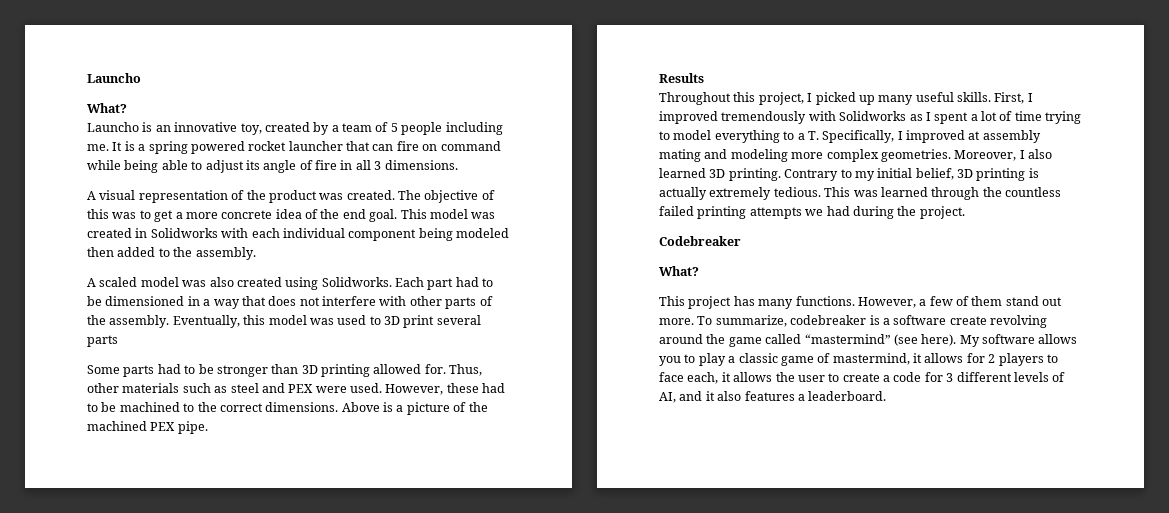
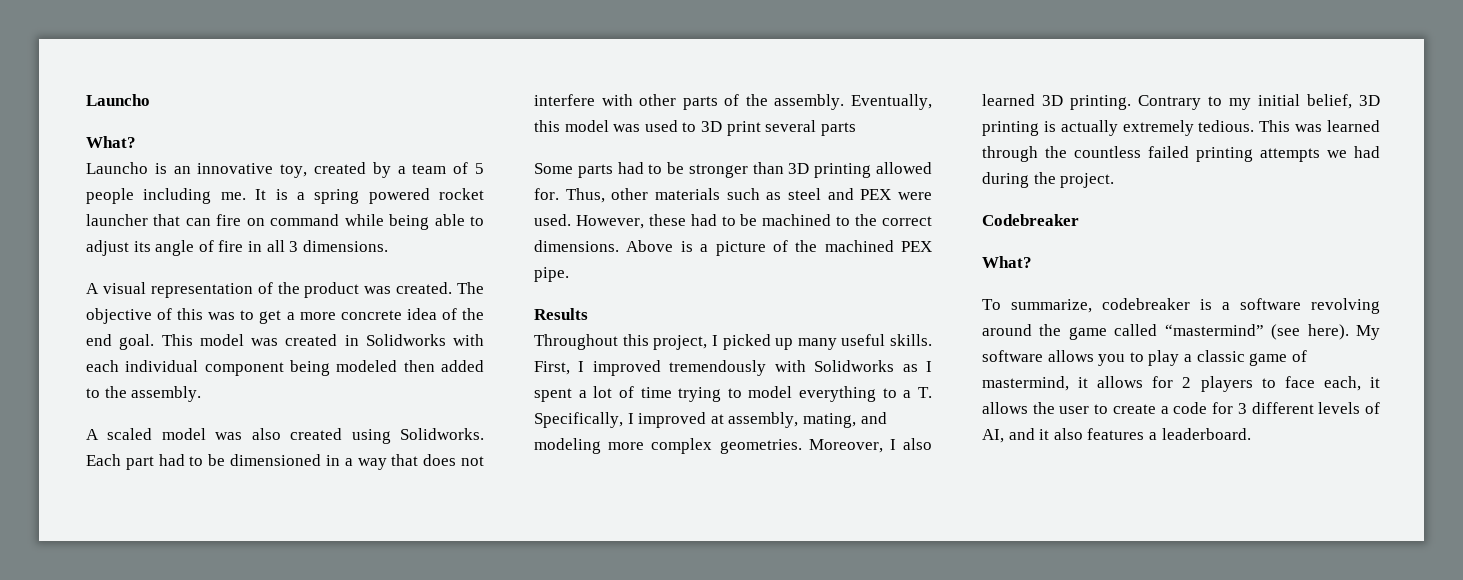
- First, I improved tremendously with Solidworks as I spent a lot of time trying to model everything to a T. Specifically, I improved at assembly mating and modeling more complex geometries.
+ First, I improved tremendously with Solidworks as I spent a lot of time trying to model everything to a T. Specifically, I improved at assembly, mating, and modeling more complex geometries.
- This project has many functions. However, a few of them stand out more. To summarize, codebreaker is a software create revolving around the game called “mastermind” (see here).
+ To summarize, codebreaker is a software revolving around the game called “mastermind” (see here).

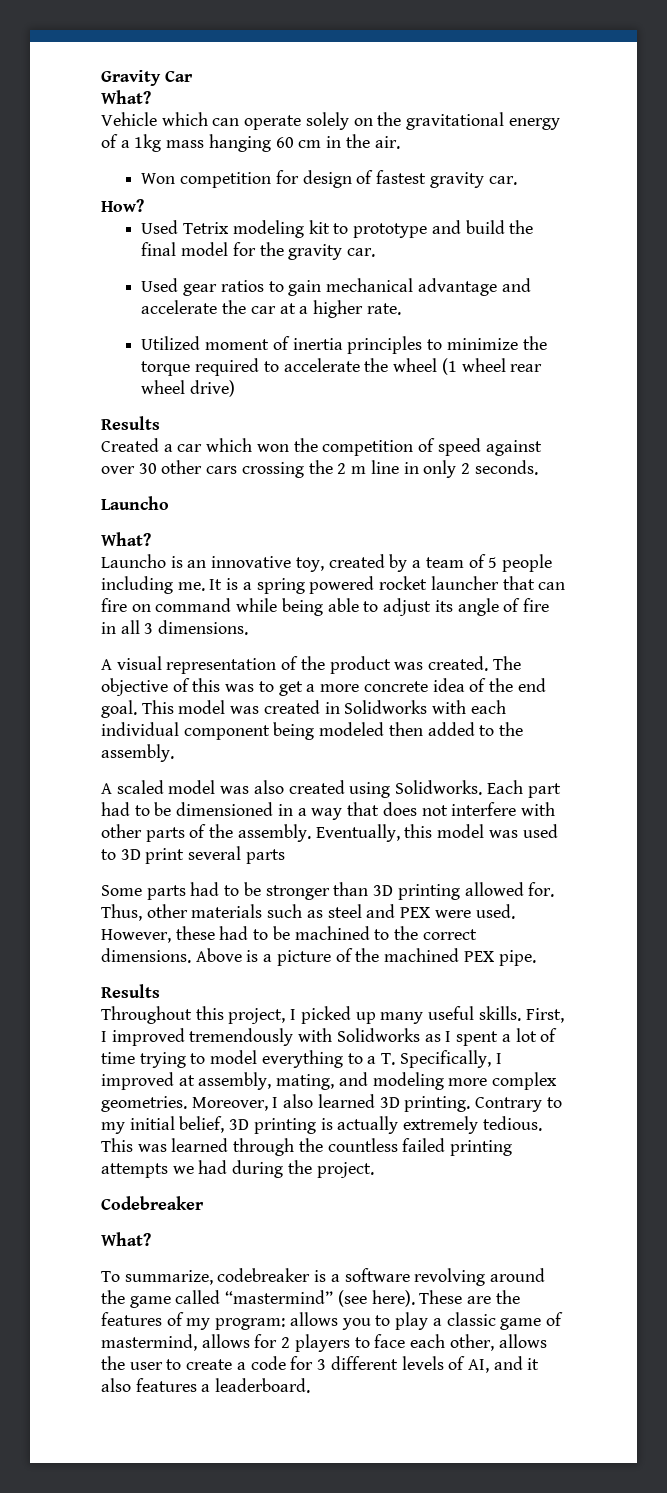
+ Gravity Car
+ What?
+ Vehicle which can operate solely on the gravitational energy of a 1kg mass hanging 60 cm in the air.
+ Won competition for design of fastest gravity car.
+ How?
+ Used Tetrix modeling kit to prototype and build the final model for the gravity car.
+ Used gear ratios to gain mechanical advantage and accelerate the car at a higher rate.
+ Utilized moment of inertia principles to minimize the torque required to accelerate the wheel (1 wheel rear wheel drive)
+ Results
+ Created a car which won the competition of speed against over 30 other cars crossing the 2 m line in only 2 seconds.
- My software allows you to play a classic game of mastermind, it allows for 2 players to face each, it allows the user to create a code for 3 different levels of AI, and it also features a leaderboard.
+ These are the features of my program: allows you to play a classic game of mastermind, allows for 2 players to face each other, allows the user to create a code for 3 different levels of AI, and it also features a leaderboard.

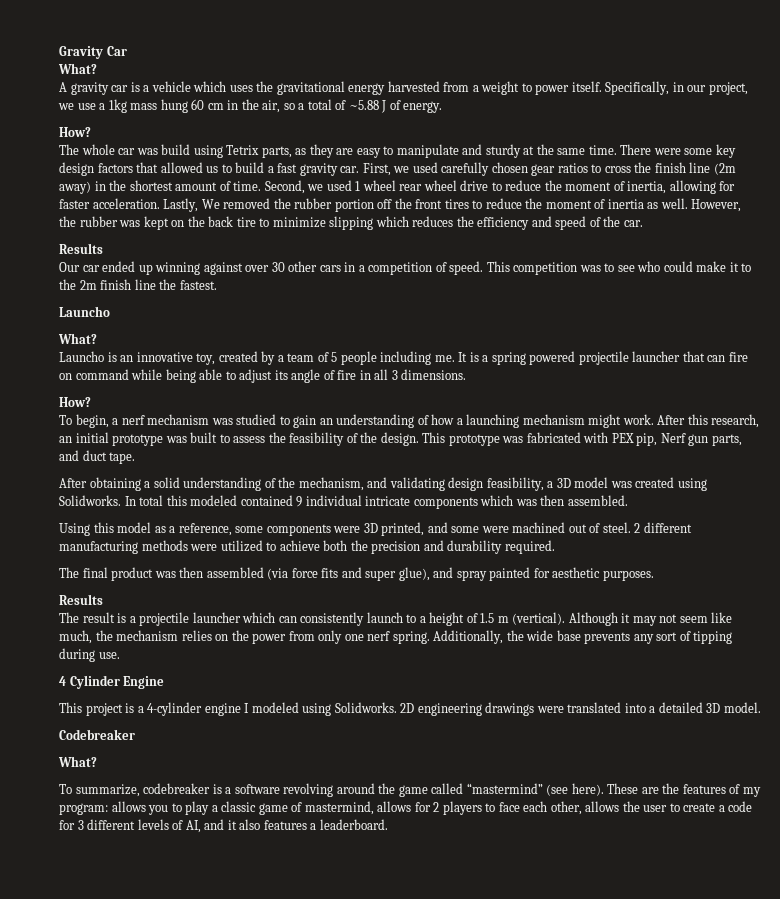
- Vehicle which can operate solely on the gravitational energy of a 1kg mass hanging 60 cm in the air.
- Won competition for design of fastest gravity car.
+ A gravity car is a vehicle which uses the gravitational energy harvested from a weight to power itself. Specifically, in our project, we use a 1kg mass hung 60 cm in the air, so a total of ~5.88 J of energy.
  How?
- Used Tetrix modeling kit to prototype and build the final model for the gravity car.
- Used gear ratios to gain mechanical advantage and accelerate the car at a higher rate.
- Utilized moment of inertia principles to minimize the torque required to accelerate the wheel (1 wheel rear wheel drive)
+ The whole car was build using Tetrix parts, as they are easy to manipulate and sturdy at the same time. There were some key design factors that allowed us to build a fast gravity car. First, we used carefully chosen gear ratios to cross the finish line (2m away) in the shortest amount of time. Second, we used 1 wheel rear wheel drive to reduce the moment of inertia, allowing for faster acceleration. Lastly, We removed the rubber portion off the front tires to reduce the moment of inertia as well. However, the rubber was kept on the back tire to minimize slipping which reduces the efficiency and speed of the car.
  Results
- Created a car which won the competition of speed against over 30 other cars crossing the 2 m line in only 2 seconds.
+ Our car ended up winning against over 30 other cars in a competition of speed. This competition was to see who could make it to the 2m finish line the fastest.
- It is a spring powered rocket launcher that can fire on command while being able to adjust its angle of fire in all 3 dimensions.
- A visual representation of the product was created. The objective of this was to get a more concrete idea of the end goal. This model was created in Solidworks with each individual component being modeled then added to the assembly.
- A scaled model was also created using Solidworks. Each part had to be dimensioned in a way that does not interfere with other parts of the assembly. Eventually, this model was used to 3D print several parts
- Some parts had to be stronger than 3D printing allowed for. Thus, other materials such as steel and PEX were used. However, these had to be machined to the correct dimensions. Above is a picture of the machined PEX pipe.
+ It is a spring powered projectile launcher that can fire on command while being able to adjust its angle of fire in all 3 dimensions.
+ How?
+ To begin, a nerf mechanism was studied to gain an understanding of how a launching mechanism might work. After this research, an initial prototype was built to assess the feasibility of the design. This prototype was fabricated with PEX pip, Nerf gun parts, and duct tape.
+ After obtaining a solid understanding of the mechanism, and validating design feasibility, a 3D model was created using Solidworks. In total this modeled contained 9 individual intricate components which was then assembled.
+ Using this model as a reference, some components were 3D printed, and some were machined out of steel. 2 different manufacturing methods were utilized to achieve both the precision and durability required.
+ The final product was then assembled (via force fits and super glue), and spray painted for aesthetic purposes.
  Results
- Throughout this project, I picked up many useful skills. First, I improved tremendously with Solidworks as I spent a lot of time trying to model everything to a T. Specifically, I improved at assembly, mating, and modeling more complex geometries. Moreover, I also learned 3D printing. Contrary to my initial belief, 3D printing is actually extremely tedious. This was learned through the countless failed printing attempts we had during the project.
+ The result is a projectile launcher which can consistently launch to a height of 1.5 m (vertical). Although it may not seem like much, the mechanism relies on the power from only one nerf spring. Additionally, the wide base prevents any sort of tipping during use.
+ 4 Cylinder Engine
+ This project is a 4-cylinder engine I modeled using Solidworks. 2D engineering drawings were translated into a detailed 3D model.

